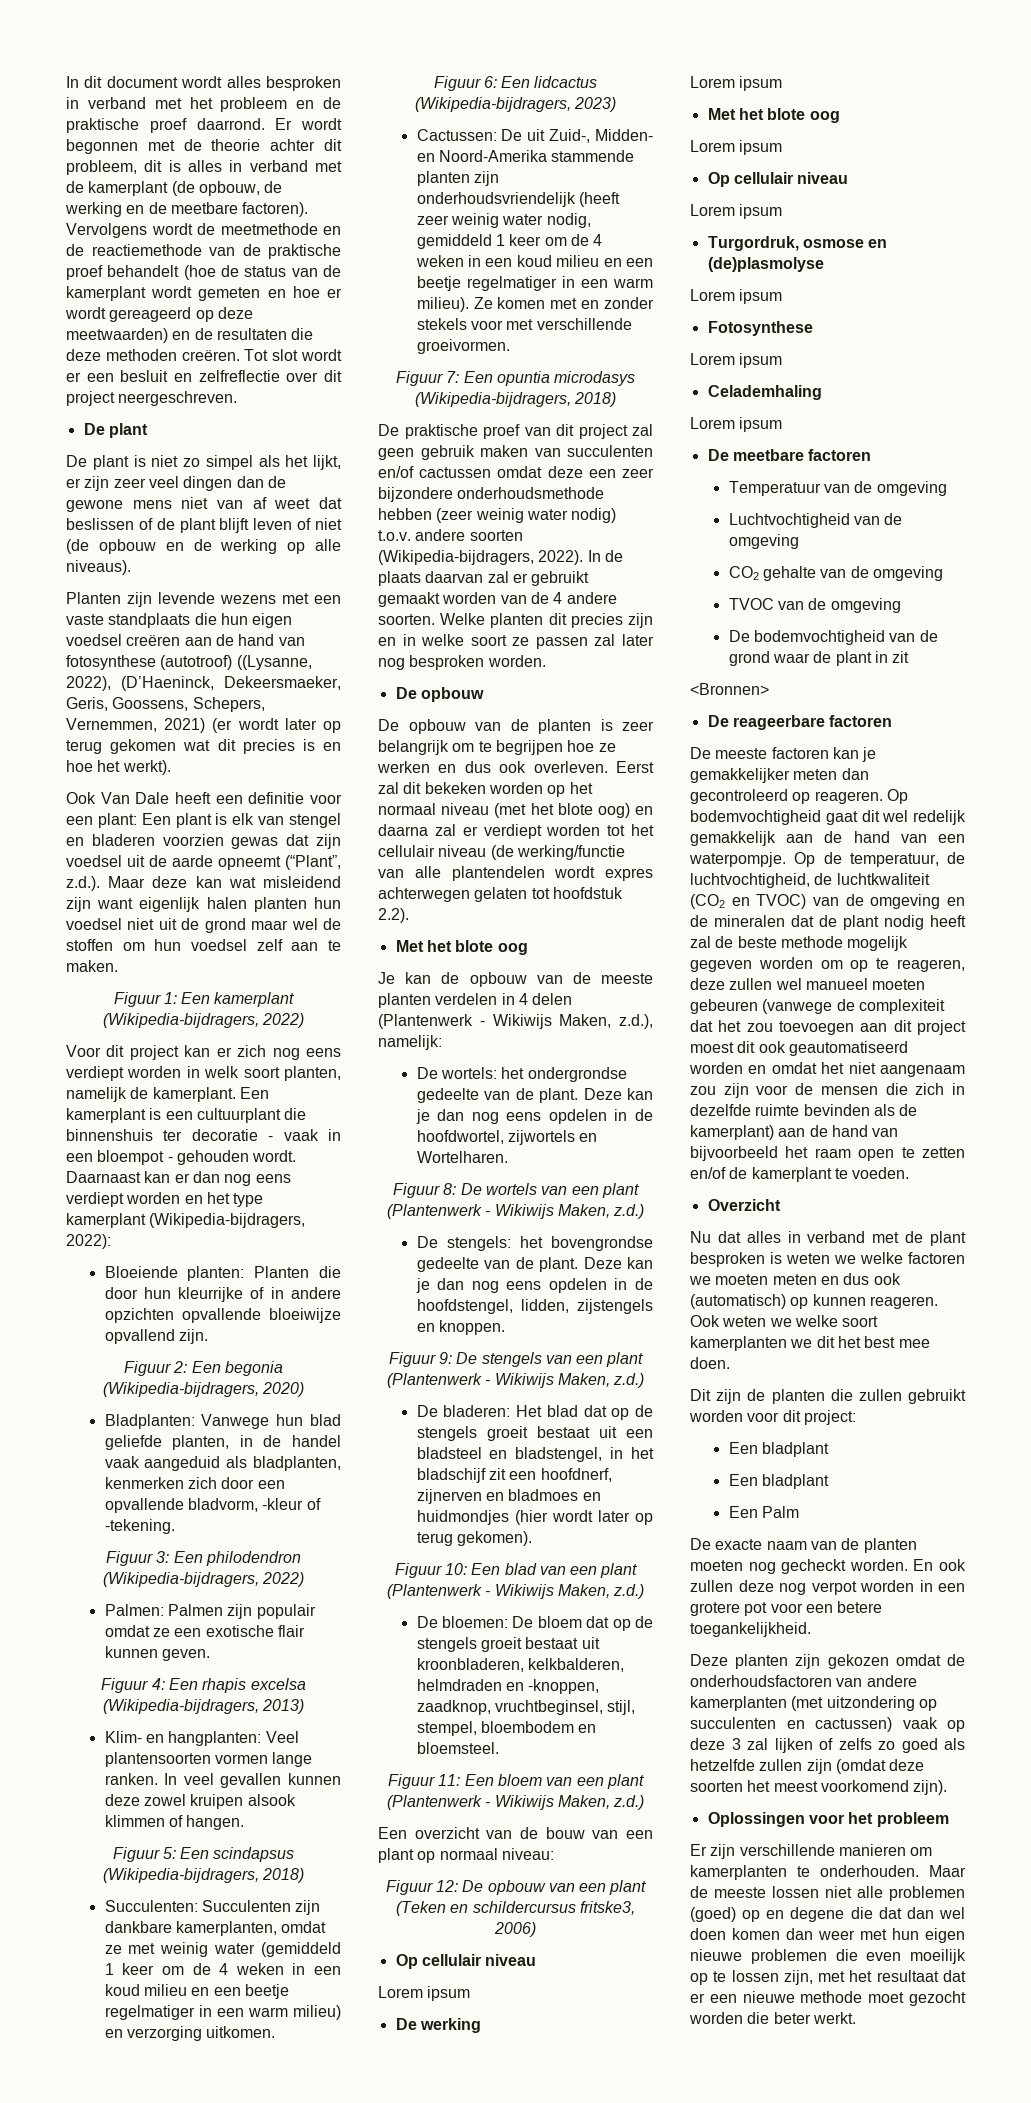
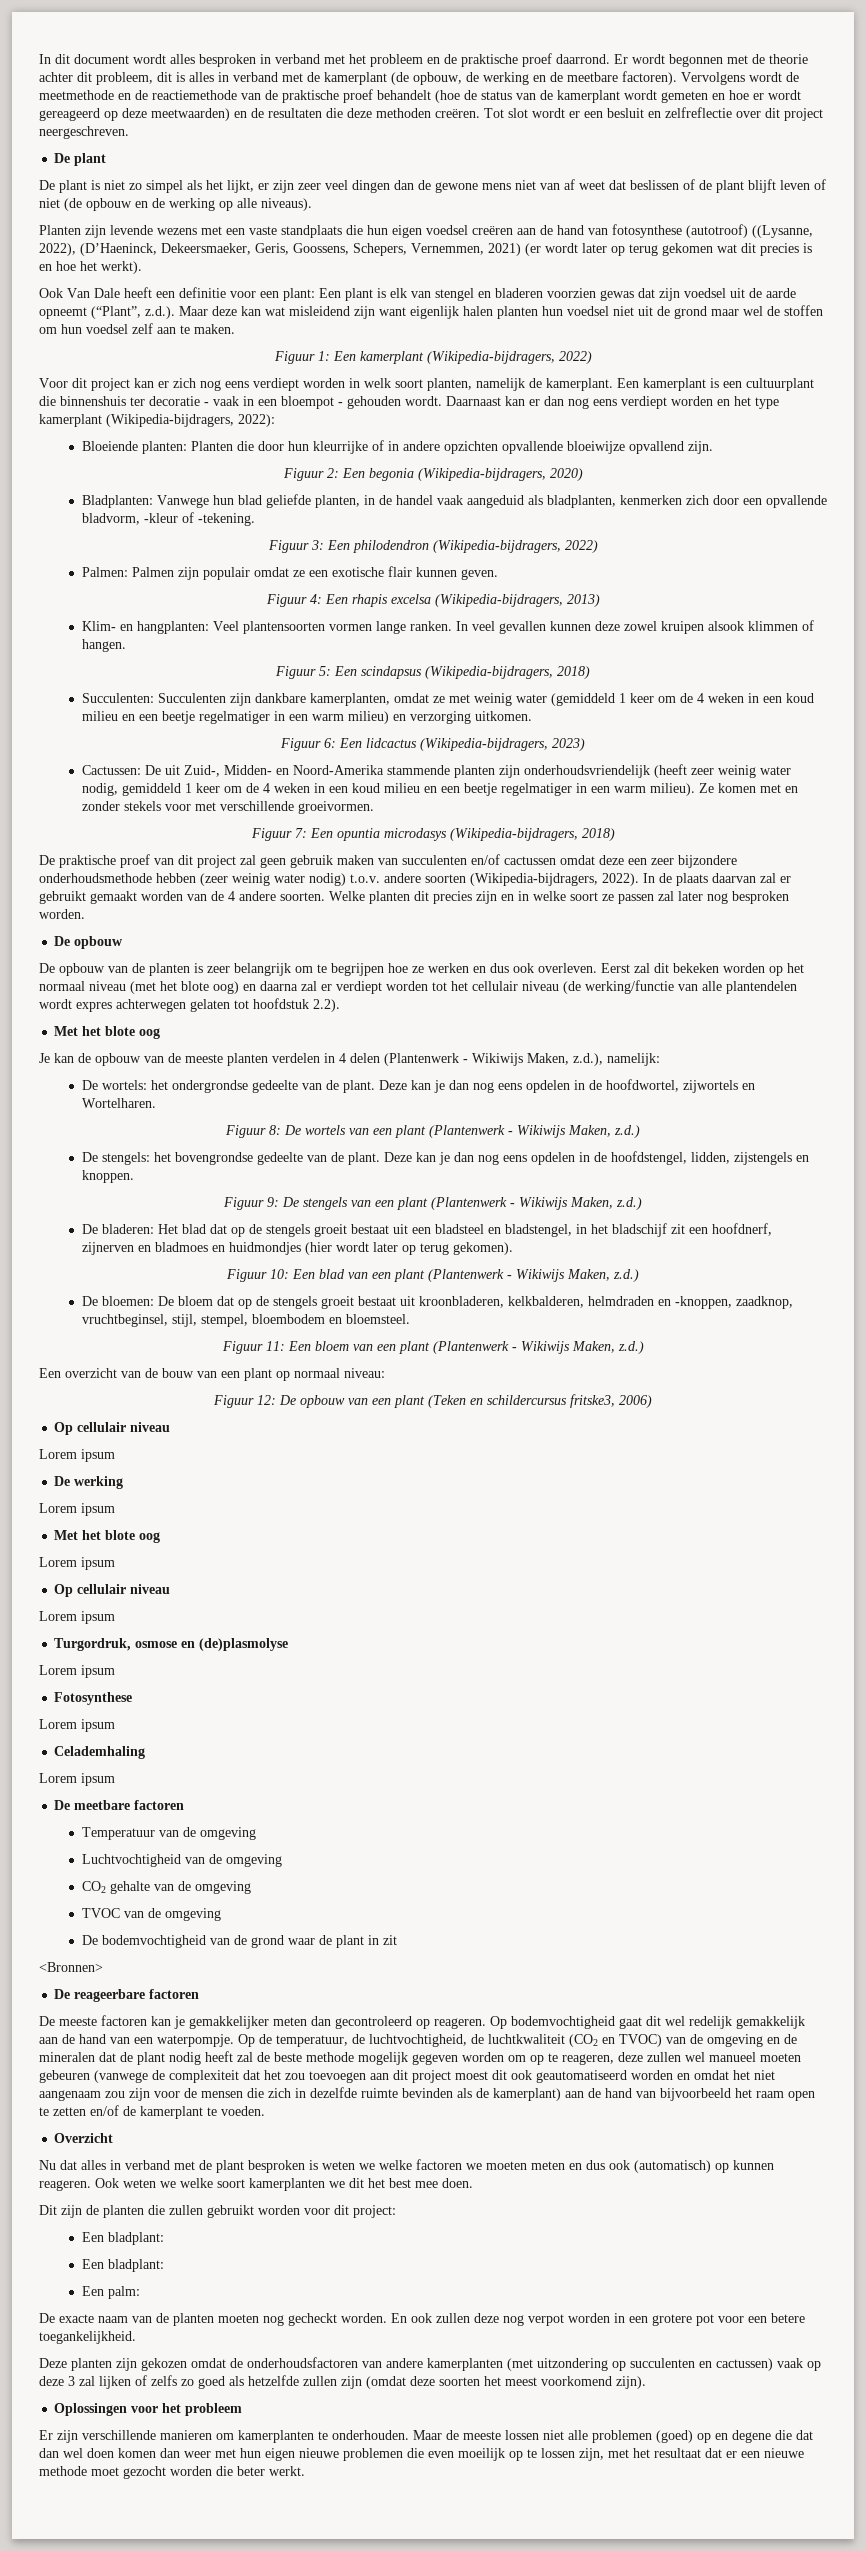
  Dit zijn de planten die zullen gebruikt worden voor dit project:
- Een bladplant
- Een bladplant
- Een Palm
+ Een bladplant:
+ Een bladplant:
+ Een palm:

